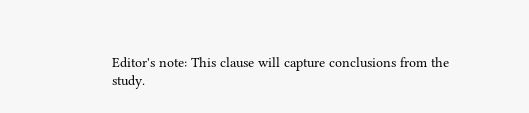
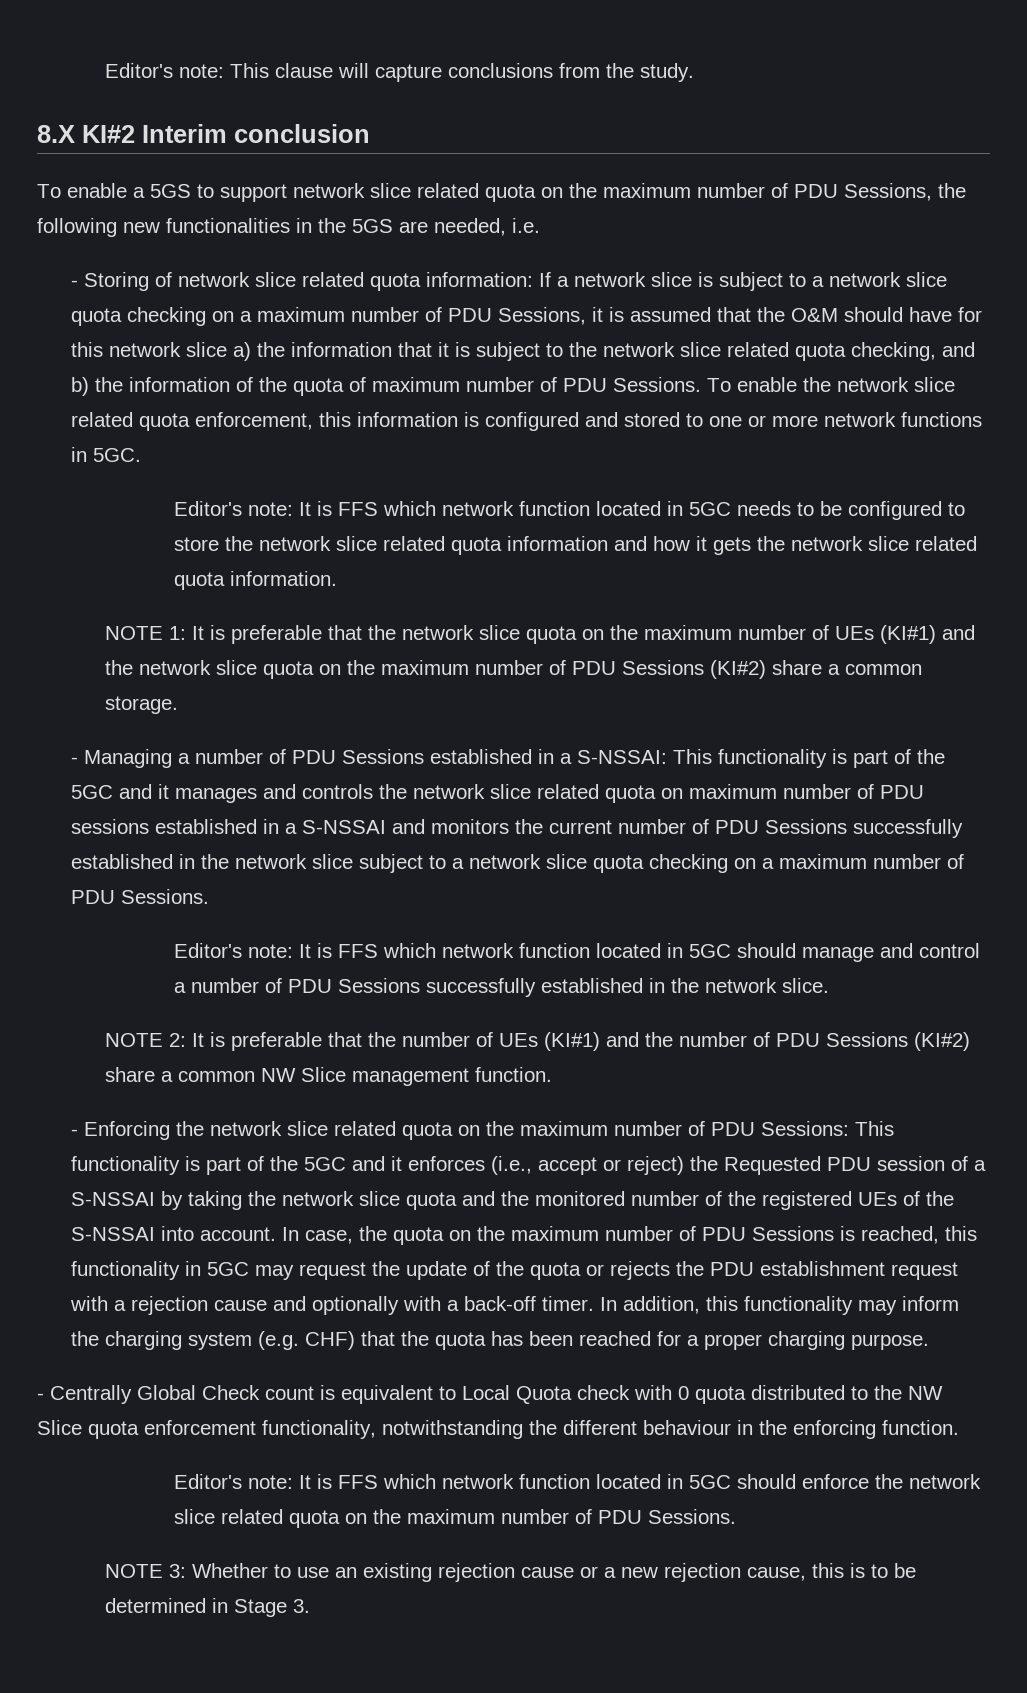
+ 8.X KI#2 Interim conclusion
+ To enable a 5GS to support network slice related quota on the maximum number of PDU Sessions, the following new functionalities in the 5GS are needed, i.e.
+ - Storing of network slice related quota information: If a network slice is subject to a network slice quota checking on a maximum number of PDU Sessions, it is assumed that the O&M should have for this network slice a) the information that it is subject to the network slice related quota checking, and b) the information of the quota of maximum number of PDU Sessions. To enable the network slice related quota enforcement, this information is configured and stored to one or more network functions in 5GC.
+ Editor's note: It is FFS which network function located in 5GC needs to be configured to store the network slice related quota information and how it gets the network slice related quota information.
+ NOTE 1: It is preferable that the network slice quota on the maximum number of UEs (KI#1) and the network slice quota on the maximum number of PDU Sessions (KI#2) share a common storage.
+ - Managing a number of PDU Sessions established in a S-NSSAI: This functionality is part of the 5GC and it manages and controls the network slice related quota on maximum number of PDU sessions established in a S-NSSAI and monitors the current number of PDU Sessions successfully established in the network slice subject to a network slice quota checking on a maximum number of PDU Sessions.
+ Editor's note: It is FFS which network function located in 5GC should manage and control a number of PDU Sessions successfully established in the network slice.
+ NOTE 2: It is preferable that the number of UEs (KI#1) and the number of PDU Sessions (KI#2) share a common NW Slice management function.
+ - Enforcing the network slice related quota on the maximum number of PDU Sessions: This functionality is part of the 5GC and it enforces (i.e., accept or reject) the Requested PDU session of a S-NSSAI by taking the network slice quota and the monitored number of the registered UEs of the S-NSSAI into account. In case, the quota on the maximum number of PDU Sessions is reached, this functionality in 5GC may request the update of the quota or rejects the PDU establishment request with a rejection cause and optionally with a back-off timer. In addition, this functionality may inform the charging system (e.g. CHF) that the quota has been reached for a proper charging purpose.
+ - Centrally Global Check count is equivalent to Local Quota check with 0 quota distributed to the NW Slice quota enforcement functionality, notwithstanding the different behaviour in the enforcing function.
+ Editor's note: It is FFS which network function located in 5GC should enforce the network slice related quota on the maximum number of PDU Sessions.
+ NOTE 3: Whether to use an existing rejection cause or a new rejection cause, this is to be determined in Stage 3.

